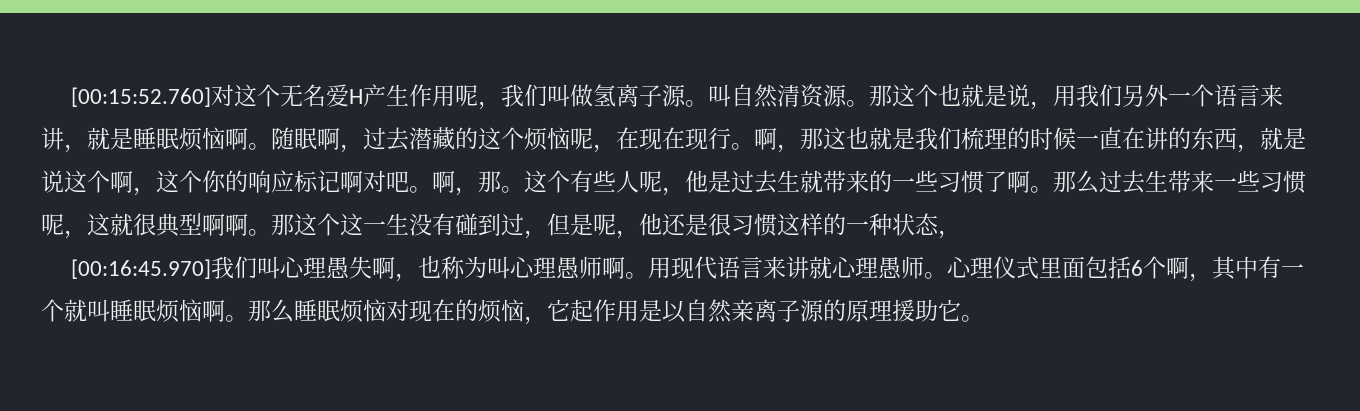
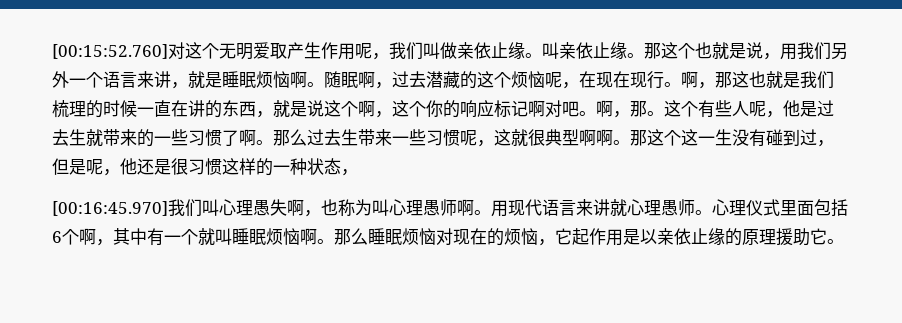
- [00:15:52.760]对这个无名爱H产生作用呢，我们叫做氢离子源。叫自然清资源。
+ [00:15:52.760]对这个无明爱取产生作用呢，我们叫做亲依止缘。叫亲依止缘。
- 那么睡眠烦恼对现在的烦恼，它起作用是以自然亲离子源的原理援助它。
+ 那么睡眠烦恼对现在的烦恼，它起作用是以亲依止缘的原理援助它。

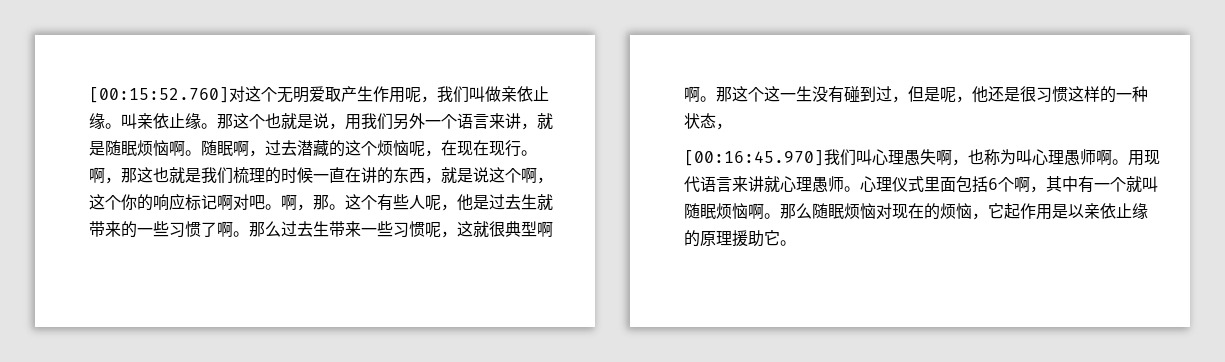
- 那这个也就是说，用我们另外一个语言来讲，就是睡眠烦恼啊。
+ 那这个也就是说，用我们另外一个语言来讲，就是随眠烦恼啊。
- 心理仪式里面包括6个啊，其中有一个就叫睡眠烦恼啊。
+ 心理仪式里面包括6个啊，其中有一个就叫随眠烦恼啊。
- 那么睡眠烦恼对现在的烦恼，它起作用是以亲依止缘的原理援助它。
+ 那么随眠烦恼对现在的烦恼，它起作用是以亲依止缘的原理援助它。

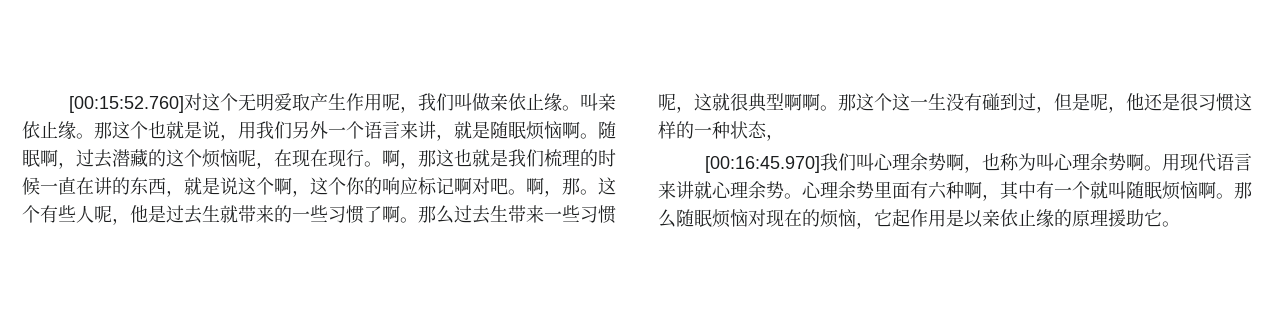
- [00:16:45.970]我们叫心理愚失啊，也称为叫心理愚师啊。
+ [00:16:45.970]我们叫心理余势啊，也称为叫心理余势啊。
- 用现代语言来讲就心理愚师。心理仪式里面包括6个啊，其中有一个就叫随眠烦恼啊。
+ 用现代语言来讲就心理余势。心理余势里面有六种啊，其中有一个就叫随眠烦恼啊。

